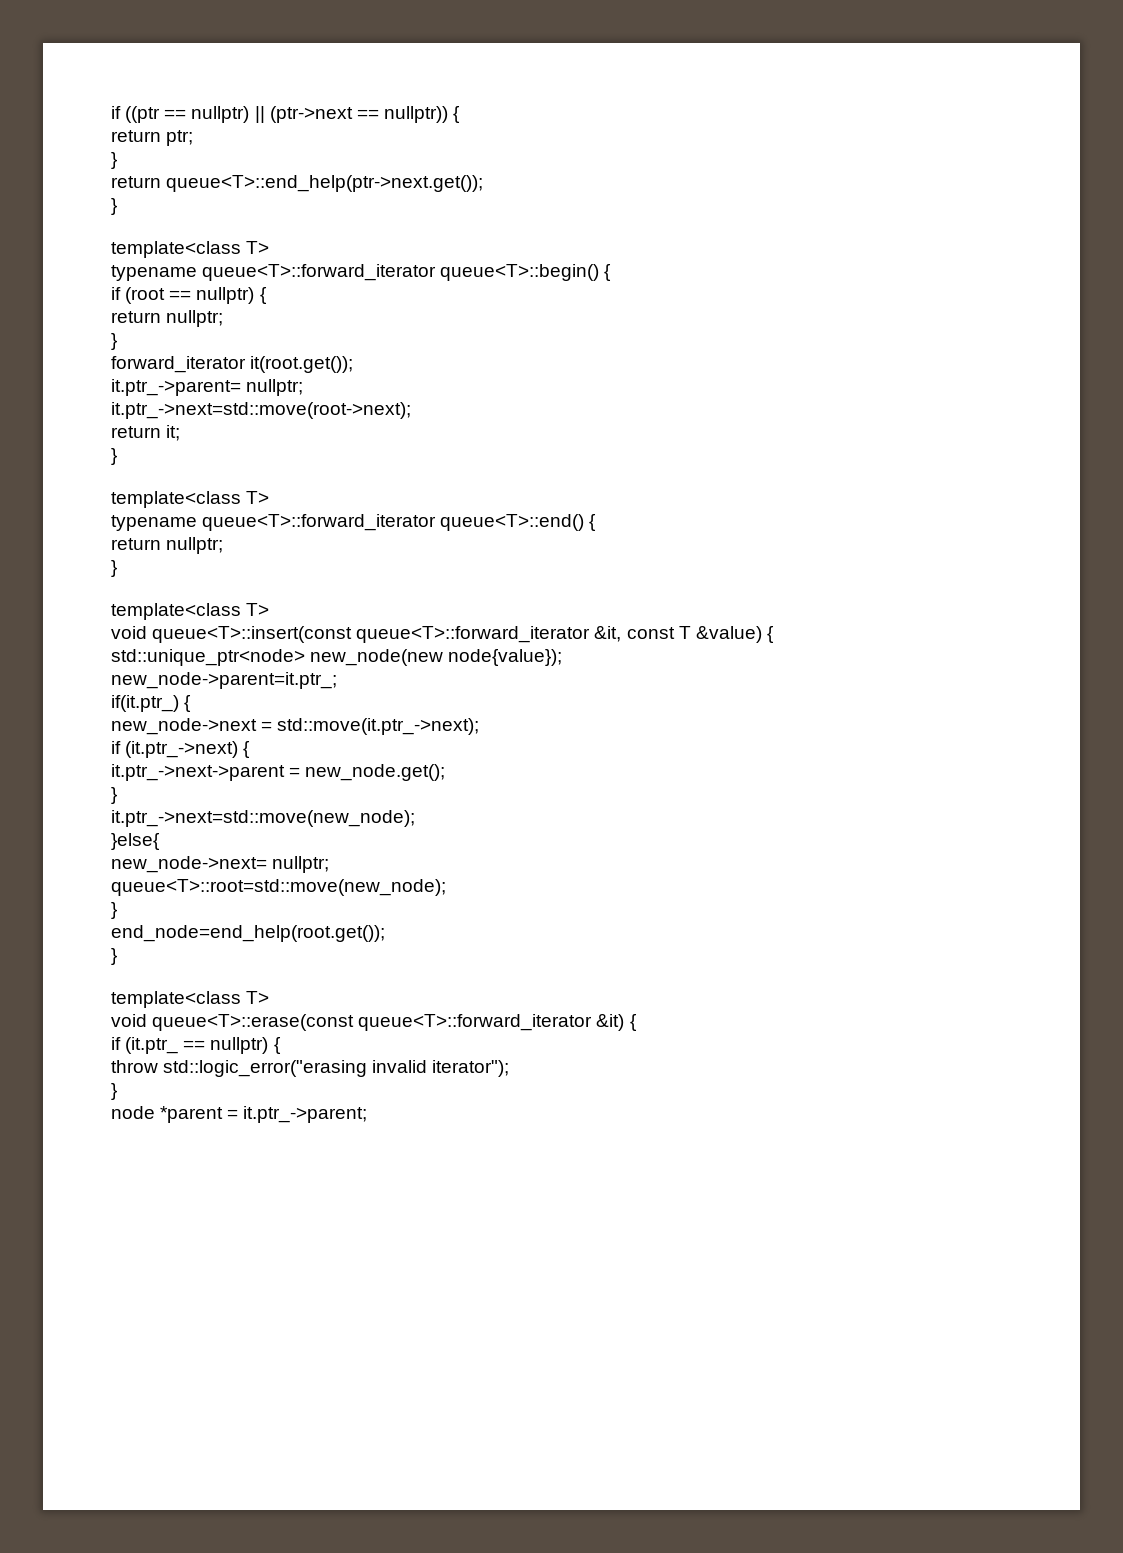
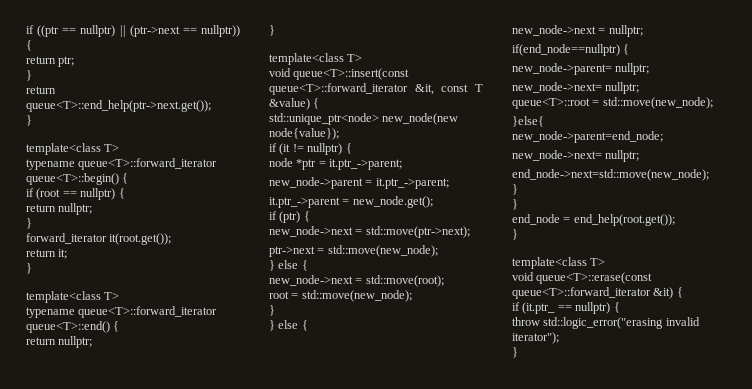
- it.ptr_->parent= nullptr;
- it.ptr_->next=std::move(root->next);
- new_node->parent=it.ptr_;
- if(it.ptr_) {
- new_node->next = std::move(it.ptr_->next);
- if (it.ptr_->next) {
- it.ptr_->next->parent = new_node.get();
+ if (it != nullptr) {
+ node *ptr = it.ptr_->parent;
+ new_node->parent = it.ptr_->parent;
+ it.ptr_->parent = new_node.get();
+ if (ptr) {
+ new_node->next = std::move(ptr->next);
+ ptr->next = std::move(new_node);
+ } else {
+ new_node->next = std::move(root);
+ root = std::move(new_node);
  }
- it.ptr_->next=std::move(new_node);
+ } else {
+ new_node->next = nullptr;
+ if(end_node==nullptr) {
+ new_node->parent= nullptr;
+ new_node->next= nullptr;
+ queue<T>::root = std::move(new_node);
  }else{
+ new_node->parent=end_node;
  new_node->next= nullptr;
- queue<T>::root=std::move(new_node);
+ end_node->next=std::move(new_node);
  }
- end_node=end_help(root.get());
+ }
+ end_node = end_help(root.get());
- node *parent = it.ptr_->parent;

